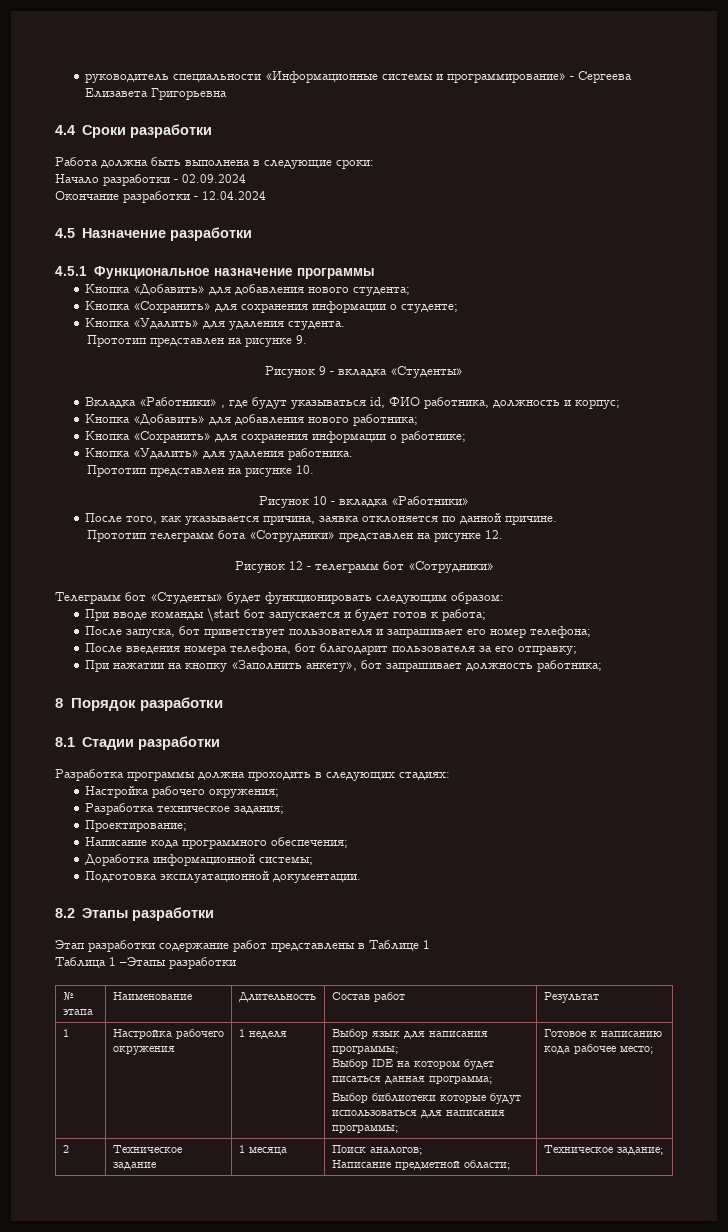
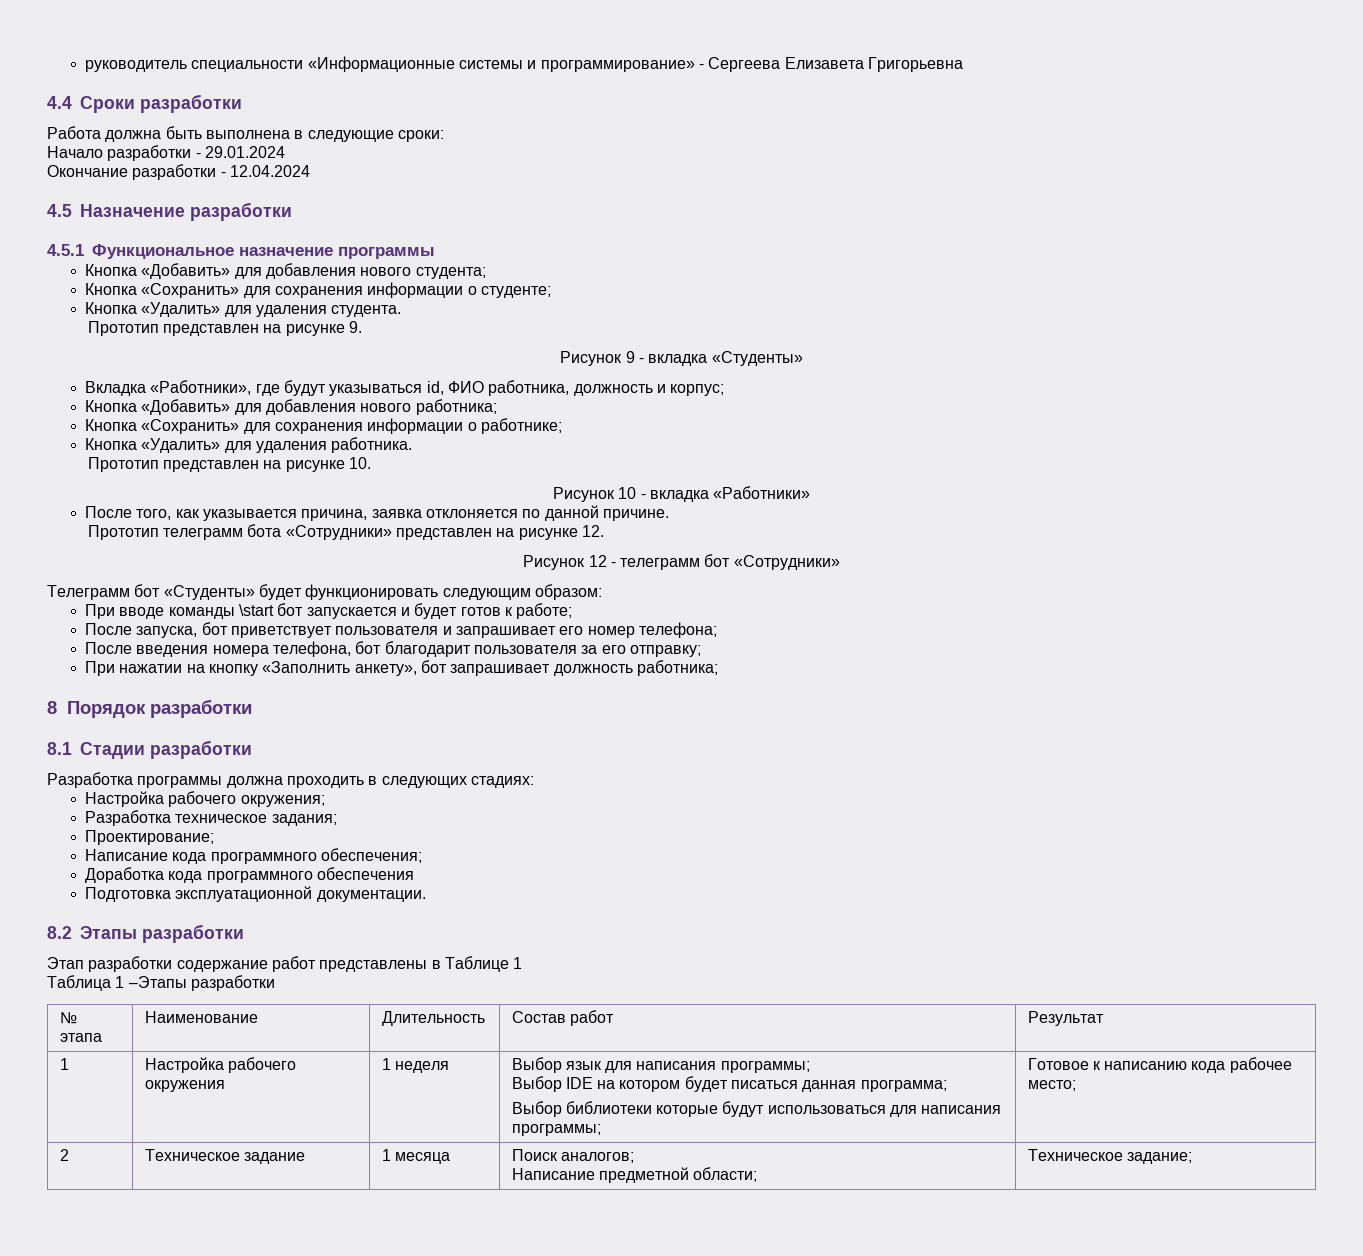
- Начало разработки - 02.09.2024
+ Начало разработки - 29.01.2024
- Вкладка «Работники» , где будут указываться id, ФИО работника, должность и корпус;
+ Вкладка «Работники», где будут указываться id, ФИО работника, должность и корпус;
- При вводе команды \start бот запускается и будет готов к работа;
+ При вводе команды \start бот запускается и будет готов к работе;
- Доработка информационной системы;
+ Доработка кода программного обеспечения

